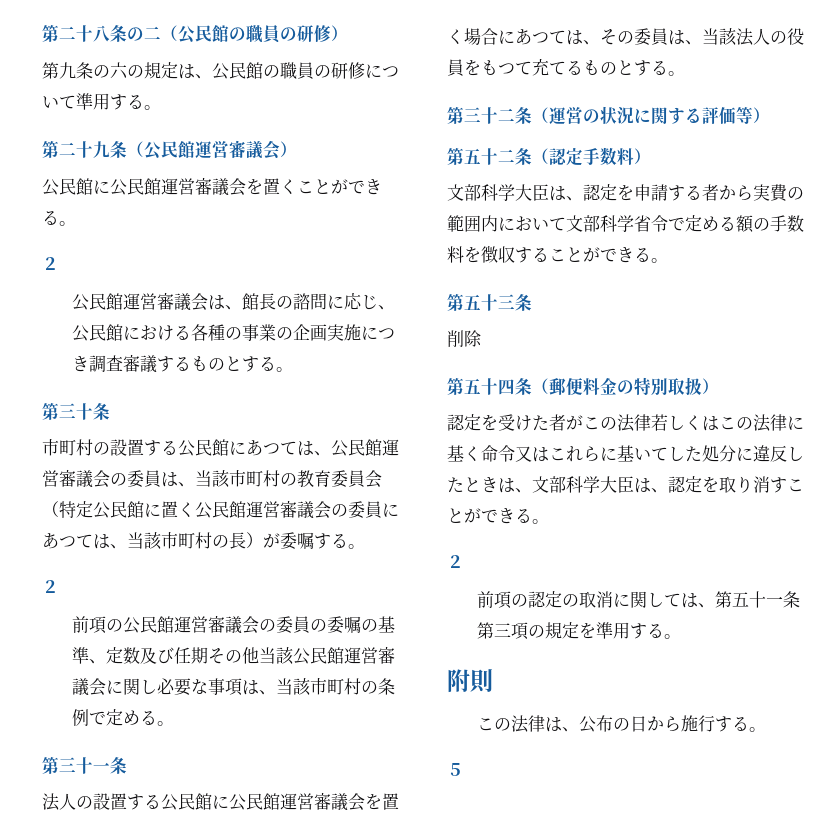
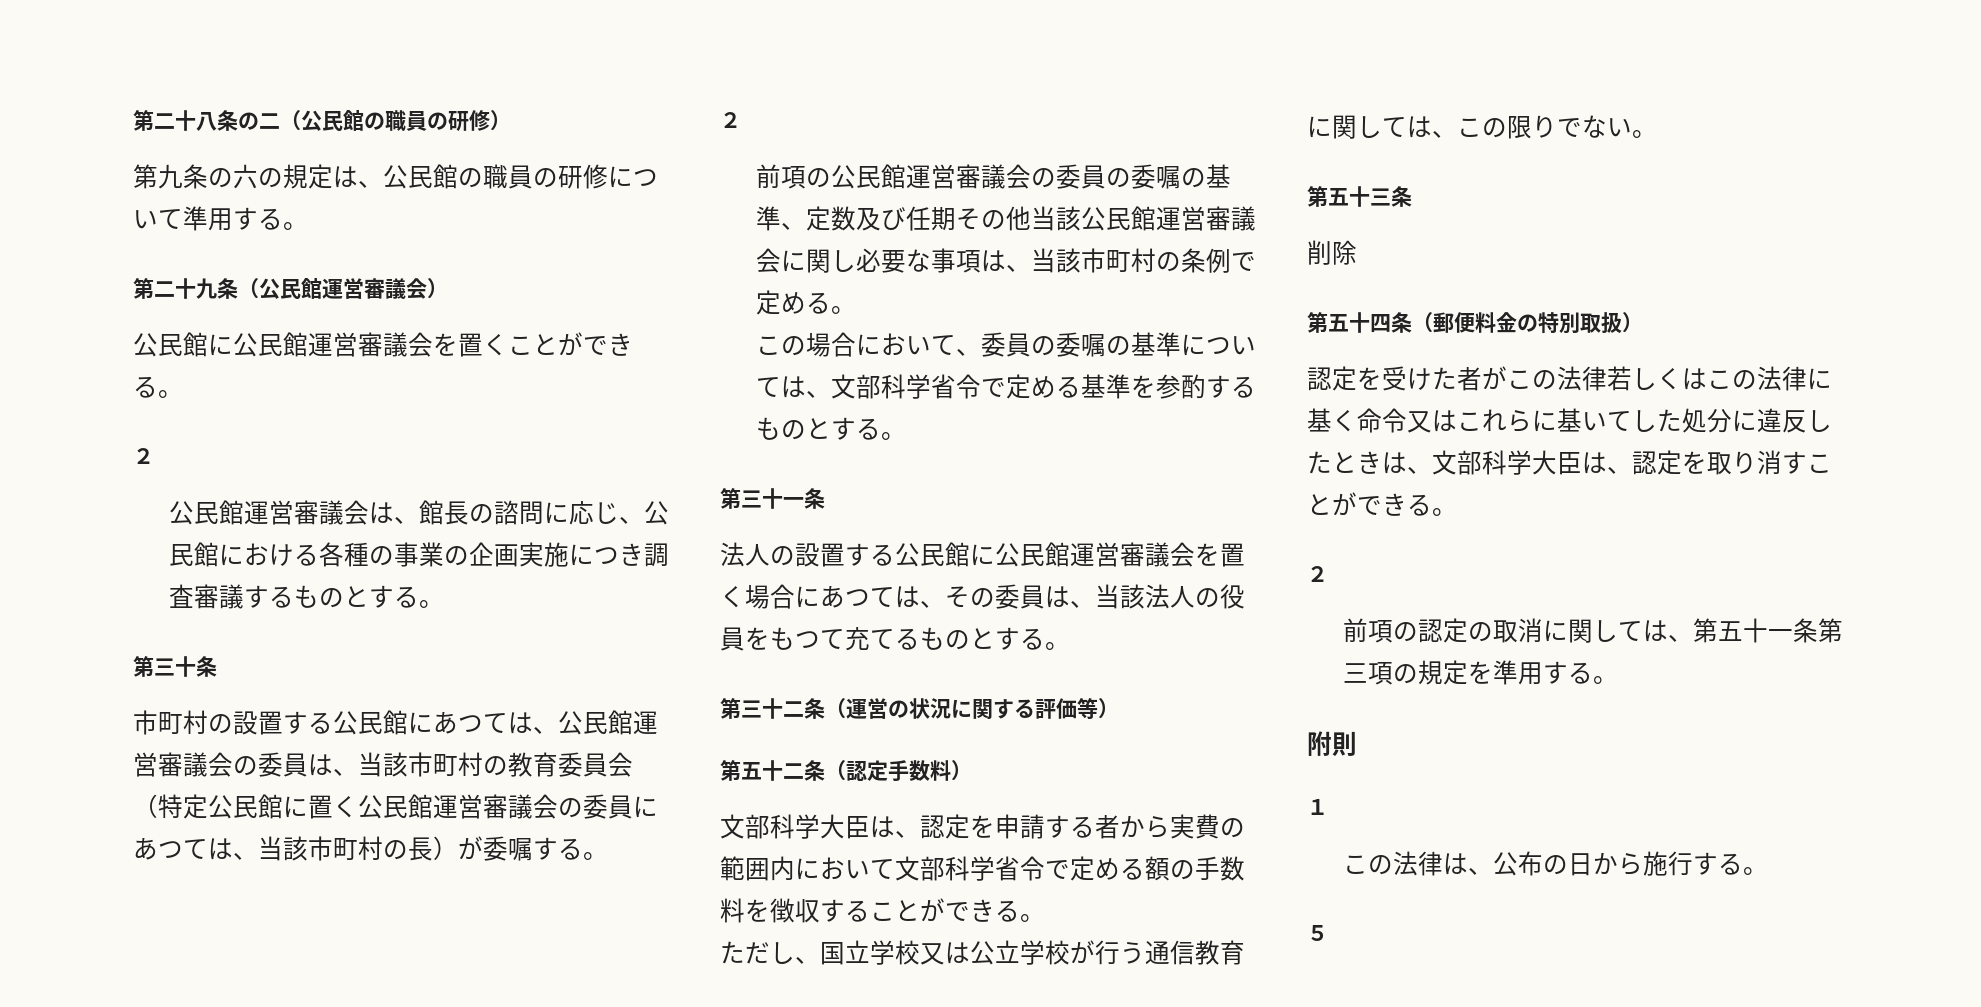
+ この場合において、委員の委嘱の基準については、文部科学省令で定める基準を参酌するものとする。
+ ただし、国立学校又は公立学校が行う通信教育に関しては、この限りでない。
+ １

